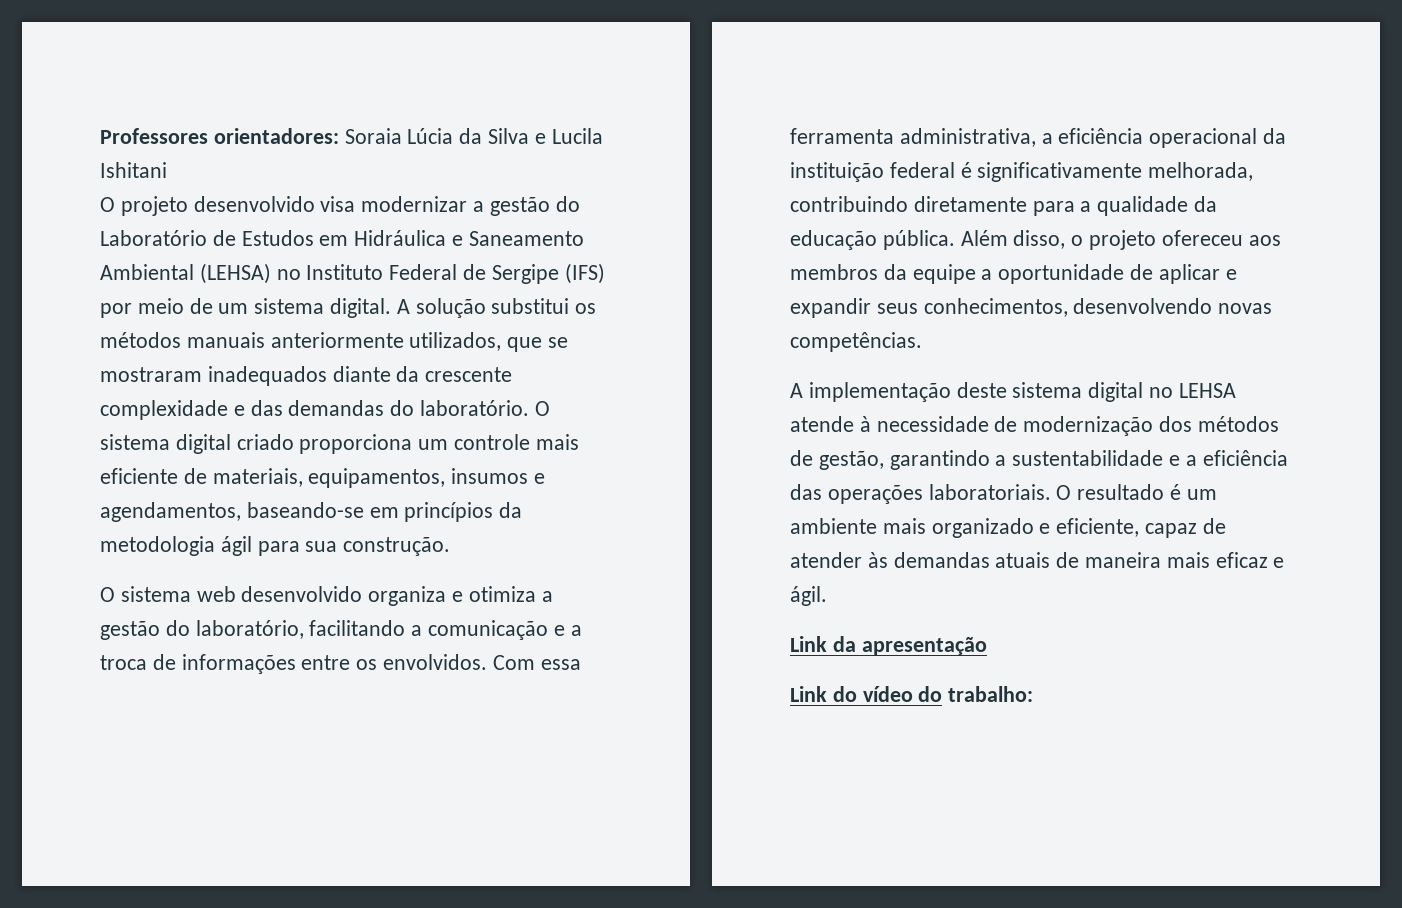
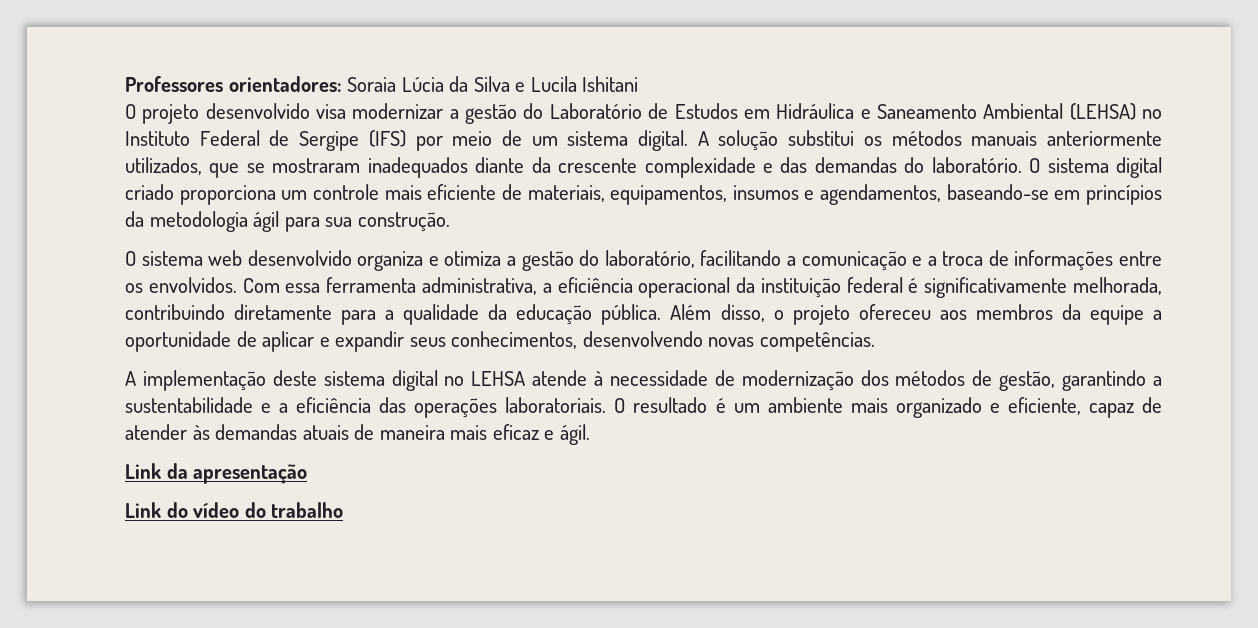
- Link do vídeo do trabalho:
+ Link do vídeo do trabalho

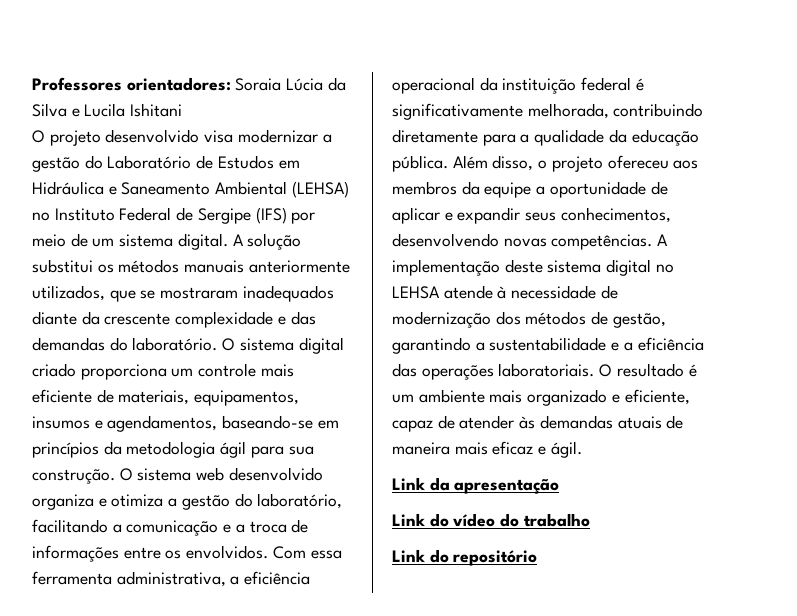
- O sistema digital criado proporciona um controle mais eficiente de materiais, equipamentos, insumos e agendamentos, baseando-se em princípios da metodologia ágil para sua construção.
- O sistema web desenvolvido organiza e otimiza a gestão do laboratório, facilitando a comunicação e a troca de informações entre os envolvidos.
+ O sistema digital criado proporciona um controle mais eficiente de materiais, equipamentos, insumos e agendamentos, baseando-se em princípios da metodologia ágil para sua construção. O sistema web desenvolvido organiza e otimiza a gestão do laboratório, facilitando a comunicação e a troca de informações entre os envolvidos.
- Além disso, o projeto ofereceu aos membros da equipe a oportunidade de aplicar e expandir seus conhecimentos, desenvolvendo novas competências.
- A implementação deste sistema digital no LEHSA atende à necessidade de modernização dos métodos de gestão, garantindo a sustentabilidade e a eficiência das operações laboratoriais.
+ Além disso, o projeto ofereceu aos membros da equipe a oportunidade de aplicar e expandir seus conhecimentos, desenvolvendo novas competências. A implementação deste sistema digital no LEHSA atende à necessidade de modernização dos métodos de gestão, garantindo a sustentabilidade e a eficiência das operações laboratoriais.
+ Link do repositório

